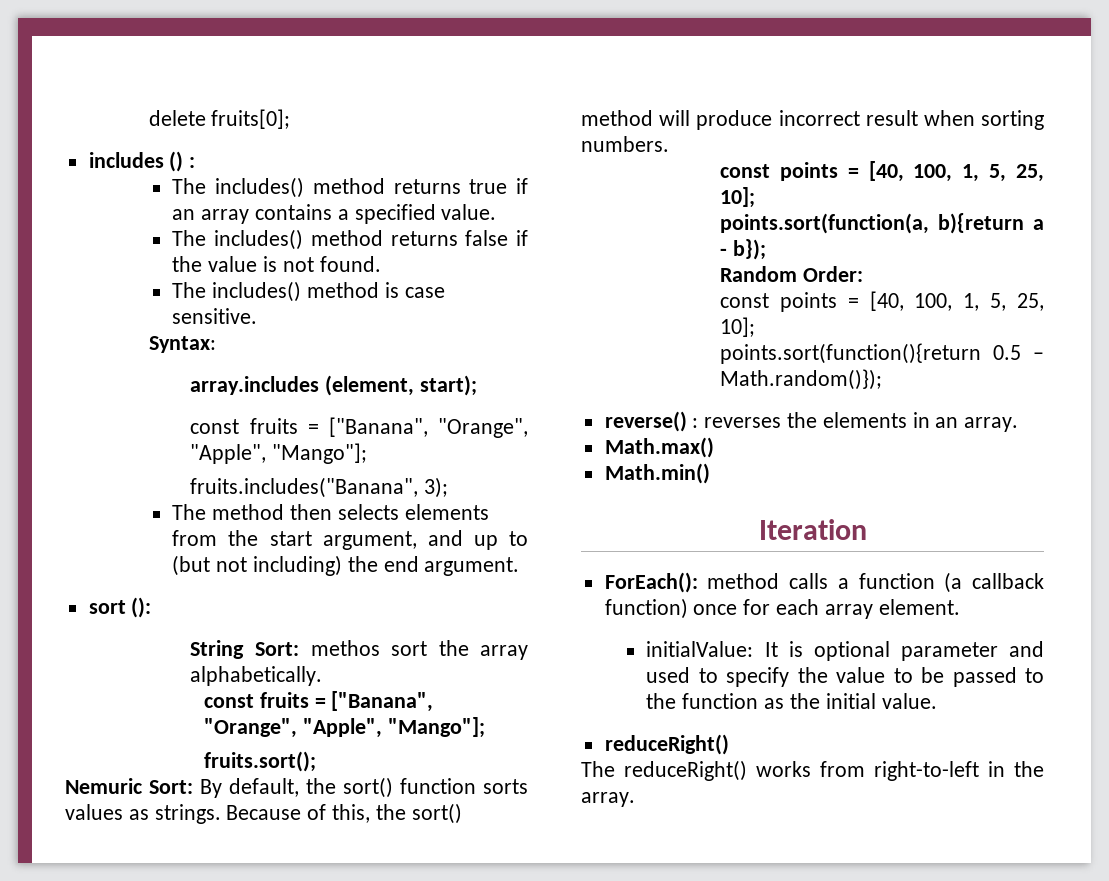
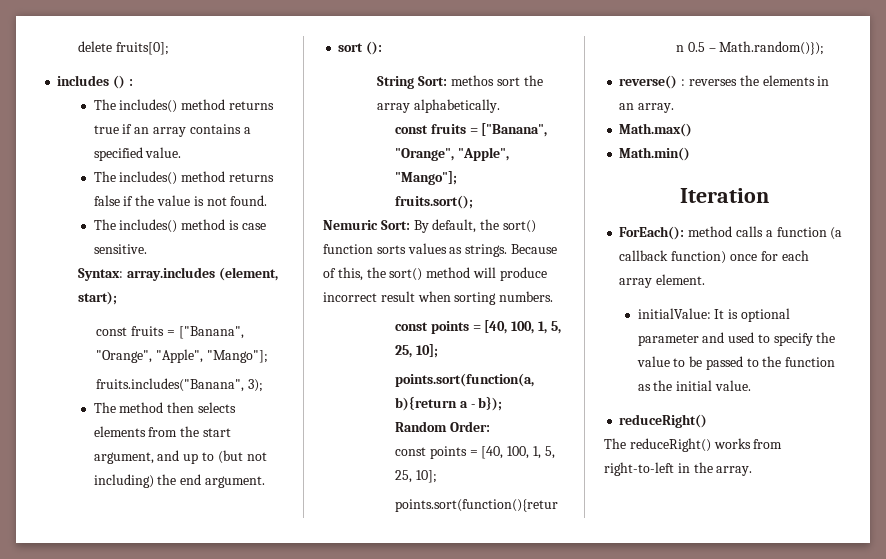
- Syntax:
- array.includes (element, start);
+ Syntax: array.includes (element, start);

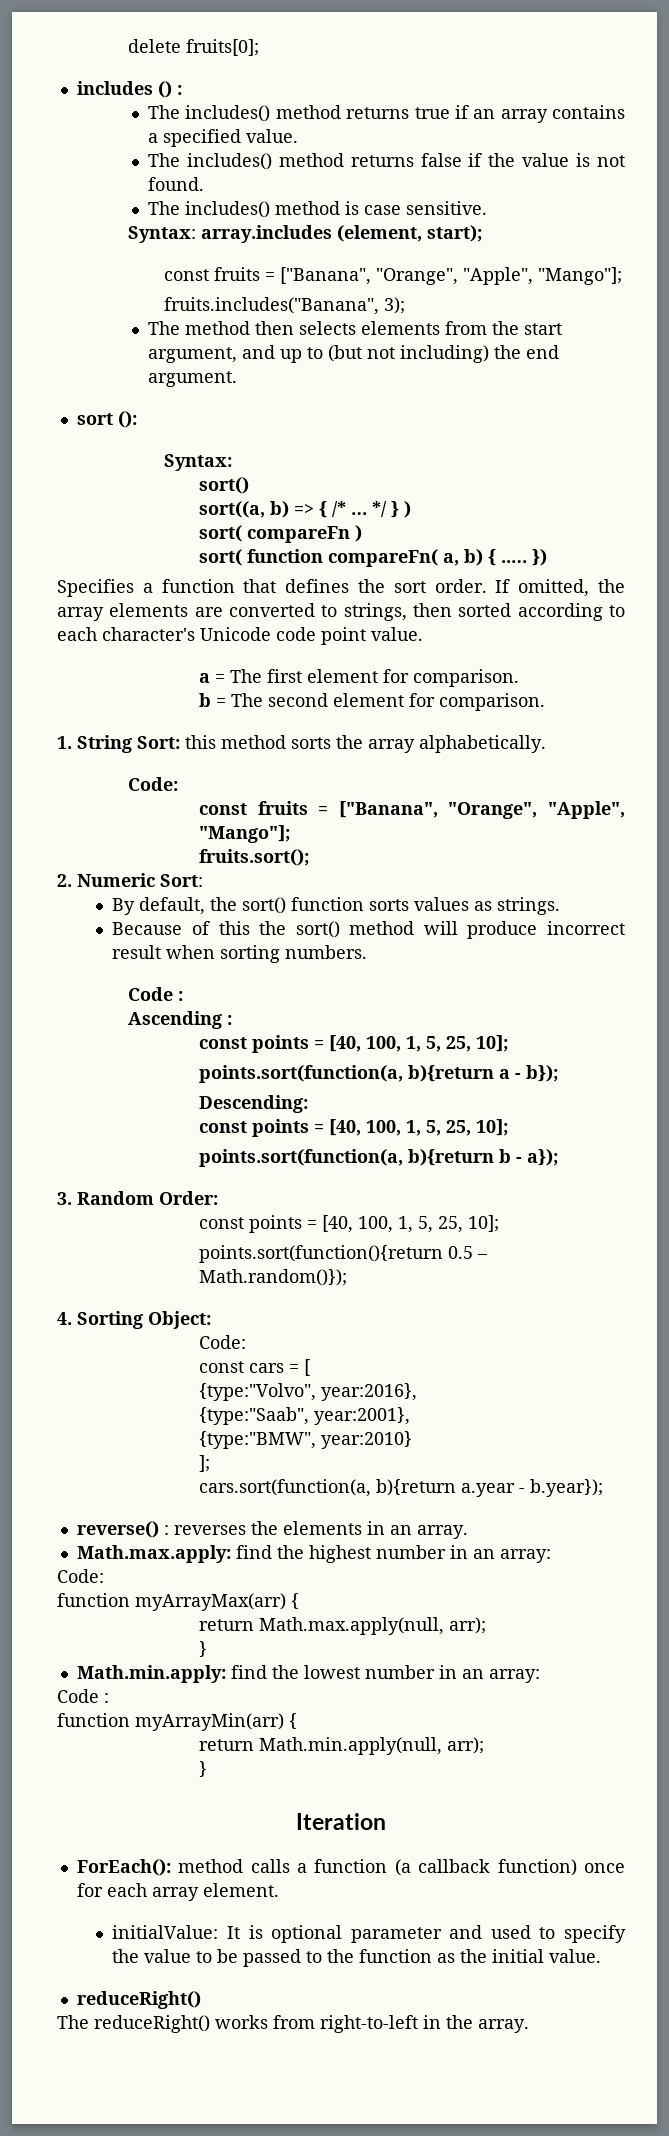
  sort ():
- String Sort: methos sort the array alphabetically.
+ Syntax:
+ sort()
+ sort((a, b) => { /* … */ } )
+ sort( compareFn )
+ sort( function compareFn( a, b) { ..… })
+ Specifies a function that defines the sort order. If omitted, the array elements are converted to strings, then sorted according to each character's Unicode code point value.
+ a = The first element for comparison.
+ b = The second element for comparison.
+ 1. String Sort: this method sorts the array alphabetically.
+ Code:
- Nemuric Sort: By default, the sort() function sorts values as strings. Because of this, the sort() method will produce incorrect result when sorting numbers.
+ 2. Numeric Sort:
+ By default, the sort() function sorts values as strings.
+ Because of this the sort() method will produce incorrect result when sorting numbers.
+ Code :
+ Ascending :
- Random Order:
+ Descending:
+ const points = [40, 100, 1, 5, 25, 10];
+ points.sort(function(a, b){return b - a});
+ 3. Random Order:
+ 4. Sorting Object:
+ Code:
+ const cars = [
+ {type:"Volvo", year:2016},
+ {type:"Saab", year:2001},
+ {type:"BMW", year:2010}
+ ];
+ cars.sort(function(a, b){return a.year - b.year});
- Math.max()
- Math.min()
+ Math.max.apply: find the highest number in an array:
+ Code:
+ function myArrayMax(arr) {
+ return Math.max.apply(null, arr);
+ }
+ Math.min.apply: find the lowest number in an array:
+ Code :
+ function myArrayMin(arr) {
+ return Math.min.apply(null, arr);
+ }

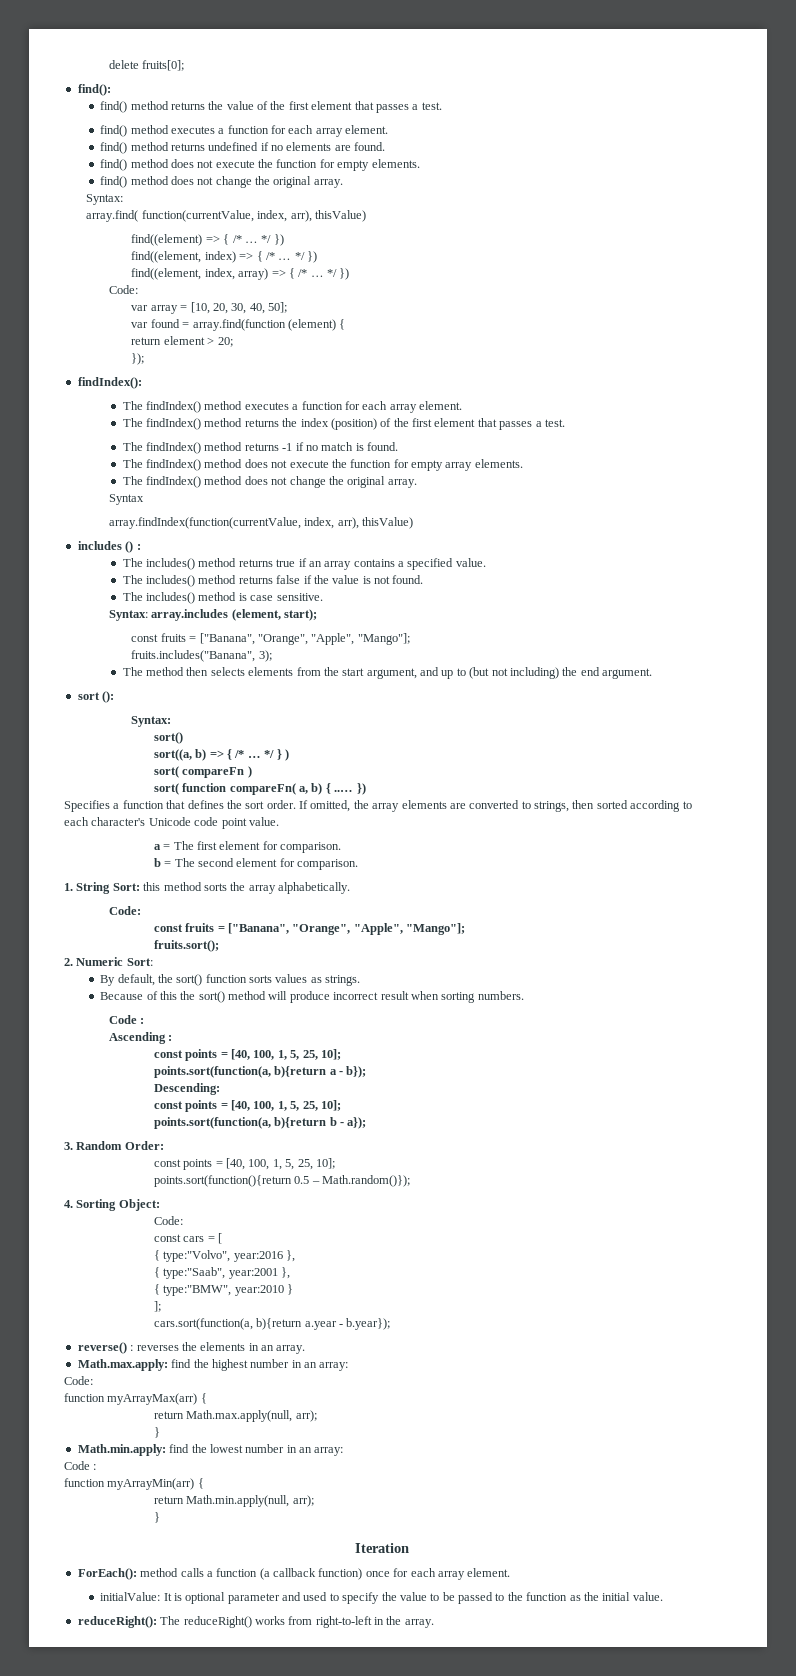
+ find():
+ find() method returns the value of the first element that passes a test.
+ find() method executes a function for each array element.
+ find() method returns undefined if no elements are found.
+ find() method does not execute the function for empty elements.
+ find() method does not change the original array.
+ Syntax:
+ array.find( function(currentValue, index, arr), thisValue)
+ find((element) => { /* … */ })
+ find((element, index) => { /* … */ })
+ find((element, index, array) => { /* … */ })
+ Code:
+ var array = [10, 20, 30, 40, 50];
+ var found = array.find(function (element) {
+ return element > 20;
+ });
+ findIndex():
+ The findIndex() method executes a function for each array element.
+ The findIndex() method returns the index (position) of the first element that passes a test.
+ The findIndex() method returns -1 if no match is found.
+ The findIndex() method does not execute the function for empty array elements.
+ The findIndex() method does not change the original array.
+ Syntax
+ array.findIndex(function(currentValue, index, arr), thisValue)
- {type:"Volvo", year:2016},
- {type:"Saab", year:2001},
- {type:"BMW", year:2010}
+ { type:"Volvo", year:2016 },
+ { type:"Saab", year:2001 },
+ { type:"BMW", year:2010 }
  initialValue: It is optional parameter and used to specify the value to be passed to the function as the initial value.
- reduceRight()
- The reduceRight() works from right-to-left in the array.
+ reduceRight(): The reduceRight() works from right-to-left in the array.

